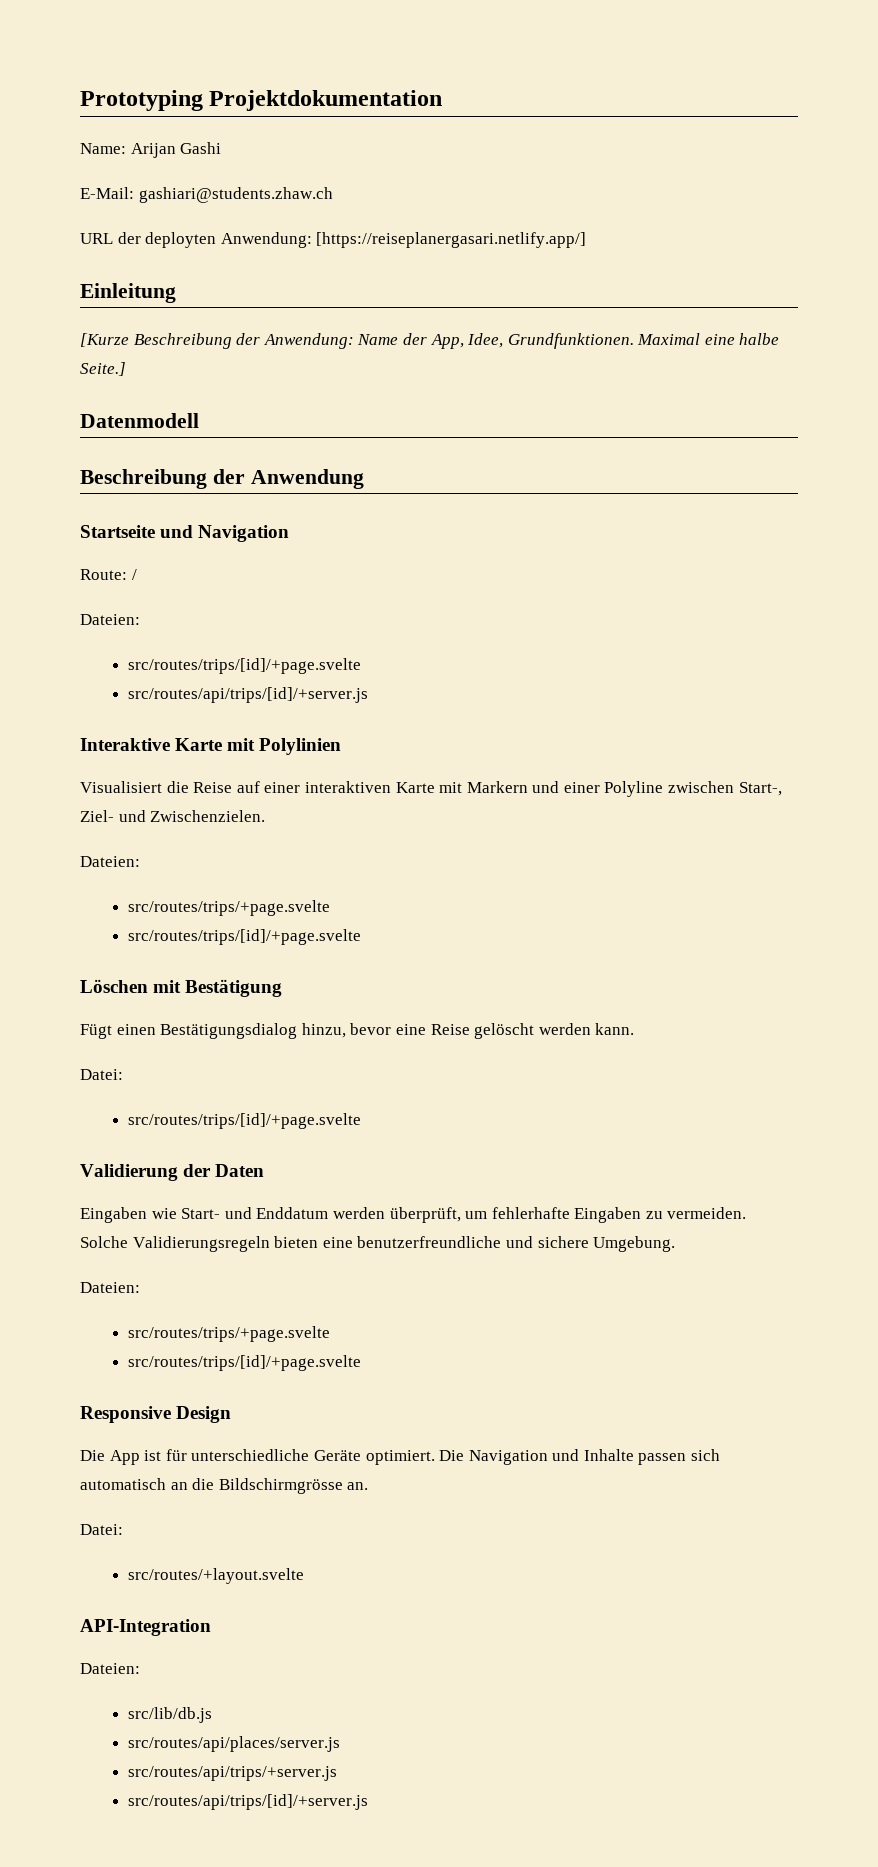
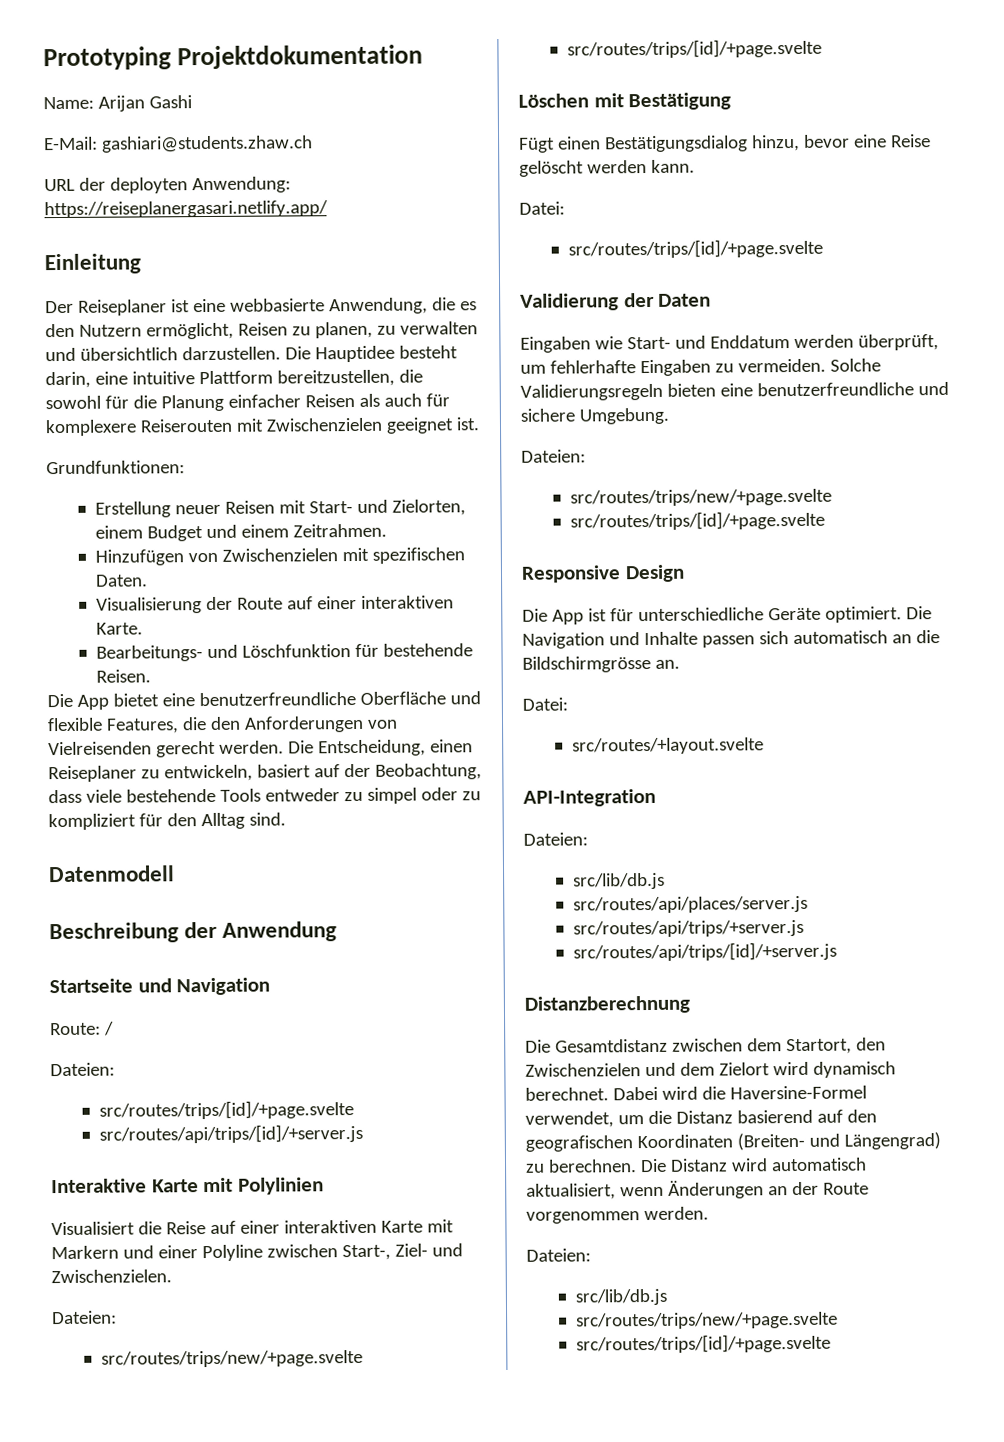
- URL der deployten Anwendung: [https://reiseplanergasari.netlify.app/]
+ URL der deployten Anwendung: https://reiseplanergasari.netlify.app/
- [Kurze Beschreibung der Anwendung: Name der App, Idee, Grundfunktionen. Maximal eine halbe Seite.]
+ Der Reiseplaner ist eine webbasierte Anwendung, die es den Nutzern ermöglicht, Reisen zu planen, zu verwalten und übersichtlich darzustellen. Die Hauptidee besteht darin, eine intuitive Plattform bereitzustellen, die sowohl für die Planung einfacher Reisen als auch für komplexere Reiserouten mit Zwischenzielen geeignet ist.
+ Grundfunktionen:
+ Erstellung neuer Reisen mit Start- und Zielorten, einem Budget und einem Zeitrahmen.
+ Hinzufügen von Zwischenzielen mit spezifischen Daten.
+ Visualisierung der Route auf einer interaktiven Karte.
+ Bearbeitungs- und Löschfunktion für bestehende Reisen.
+ Die App bietet eine benutzerfreundliche Oberfläche und flexible Features, die den Anforderungen von Vielreisenden gerecht werden. Die Entscheidung, einen Reiseplaner zu entwickeln, basiert auf der Beobachtung, dass viele bestehende Tools entweder zu simpel oder zu kompliziert für den Alltag sind.
  Visualisiert die Reise auf einer interaktiven Karte mit Markern und einer Polyline zwischen Start-, Ziel- und Zwischenzielen.
  Dateien:
- src/routes/trips/+page.svelte
+ src/routes/trips/new/+page.svelte
  Solche Validierungsregeln bieten eine benutzerfreundliche und sichere Umgebung.
  Dateien:
- src/routes/trips/+page.svelte
+ src/routes/trips/new/+page.svelte
+ Distanzberechnung
+ Die Gesamtdistanz zwischen dem Startort, den Zwischenzielen und dem Zielort wird dynamisch berechnet. Dabei wird die Haversine-Formel verwendet, um die Distanz basierend auf den geografischen Koordinaten (Breiten- und Längengrad) zu berechnen. Die Distanz wird automatisch aktualisiert, wenn Änderungen an der Route vorgenommen werden.
+ Dateien:
+ src/lib/db.js
+ src/routes/trips/new/+page.svelte
+ src/routes/trips/[id]/+page.svelte

